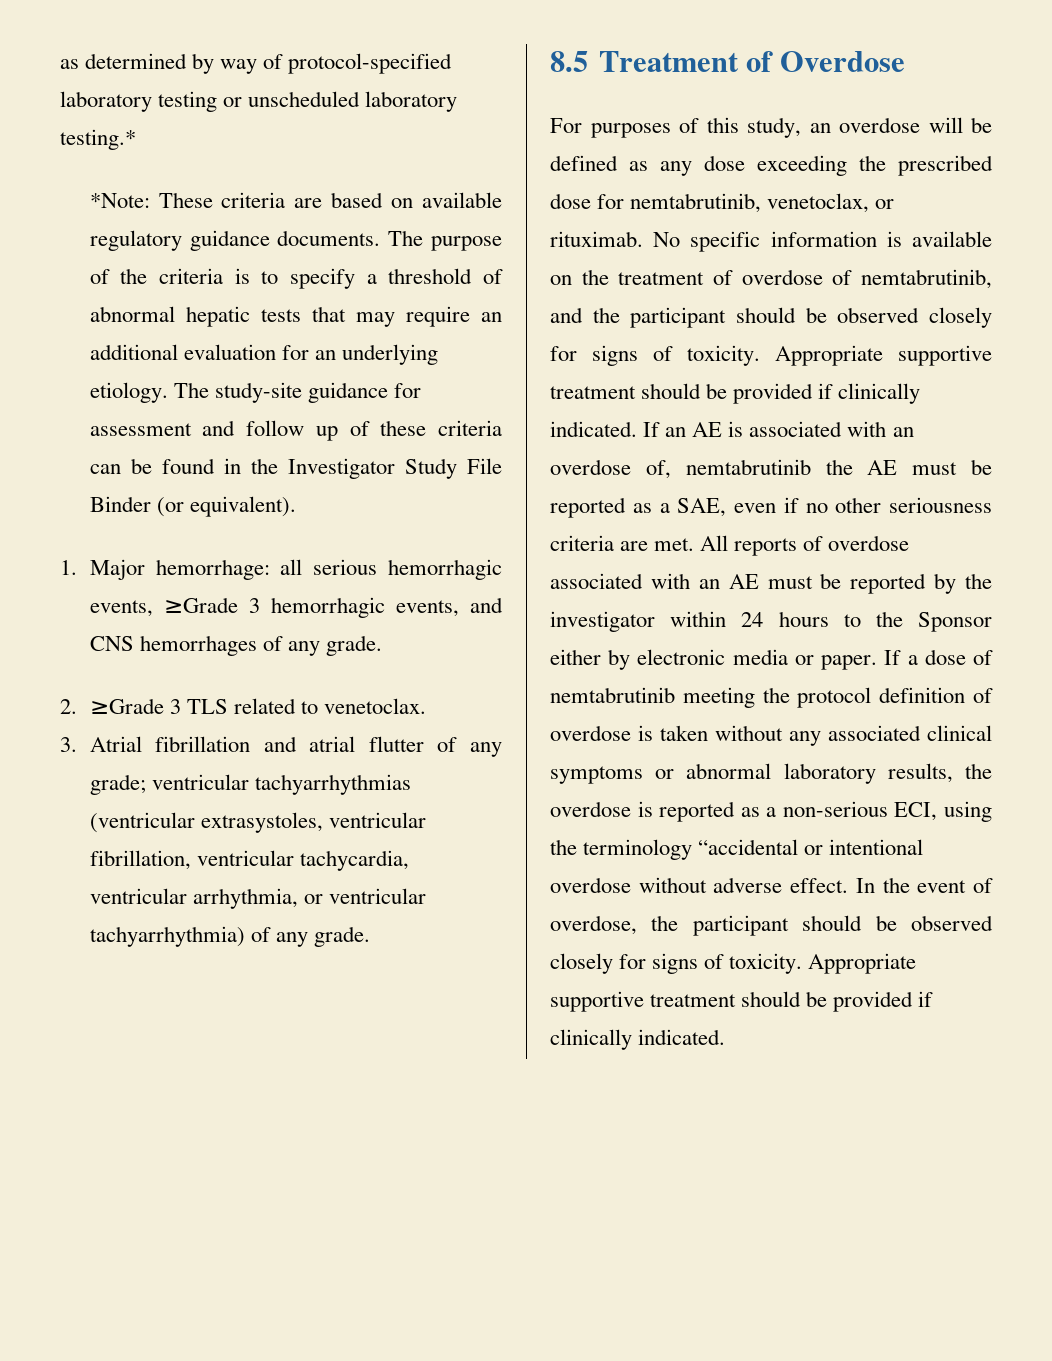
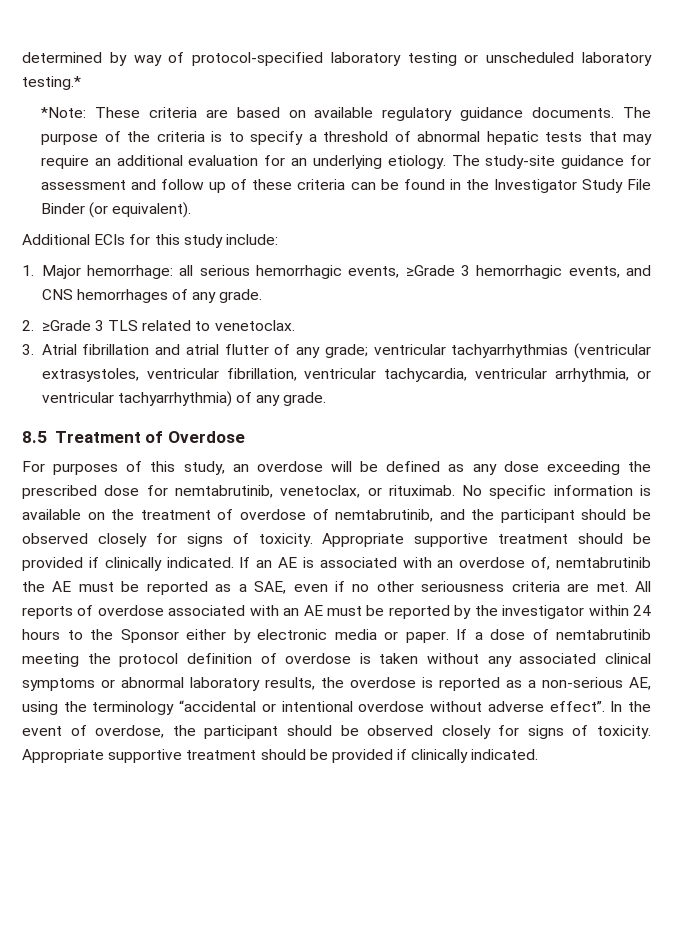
- as determined by way of protocol-specified laboratory testing or unscheduled laboratory testing.*
+ determined by way of protocol-specified laboratory testing or unscheduled laboratory testing.*
+ Additional ECIs for this study include:
- If a dose of nemtabrutinib meeting the protocol definition of overdose is taken without any associated clinical symptoms or abnormal laboratory results, the overdose is reported as a non-serious ECI, using the terminology “accidental or intentional overdose without adverse effect.
+ If a dose of nemtabrutinib meeting the protocol definition of overdose is taken without any associated clinical symptoms or abnormal laboratory results, the overdose is reported as a non-serious AE, using the terminology “accidental or intentional overdose without adverse effect”.

